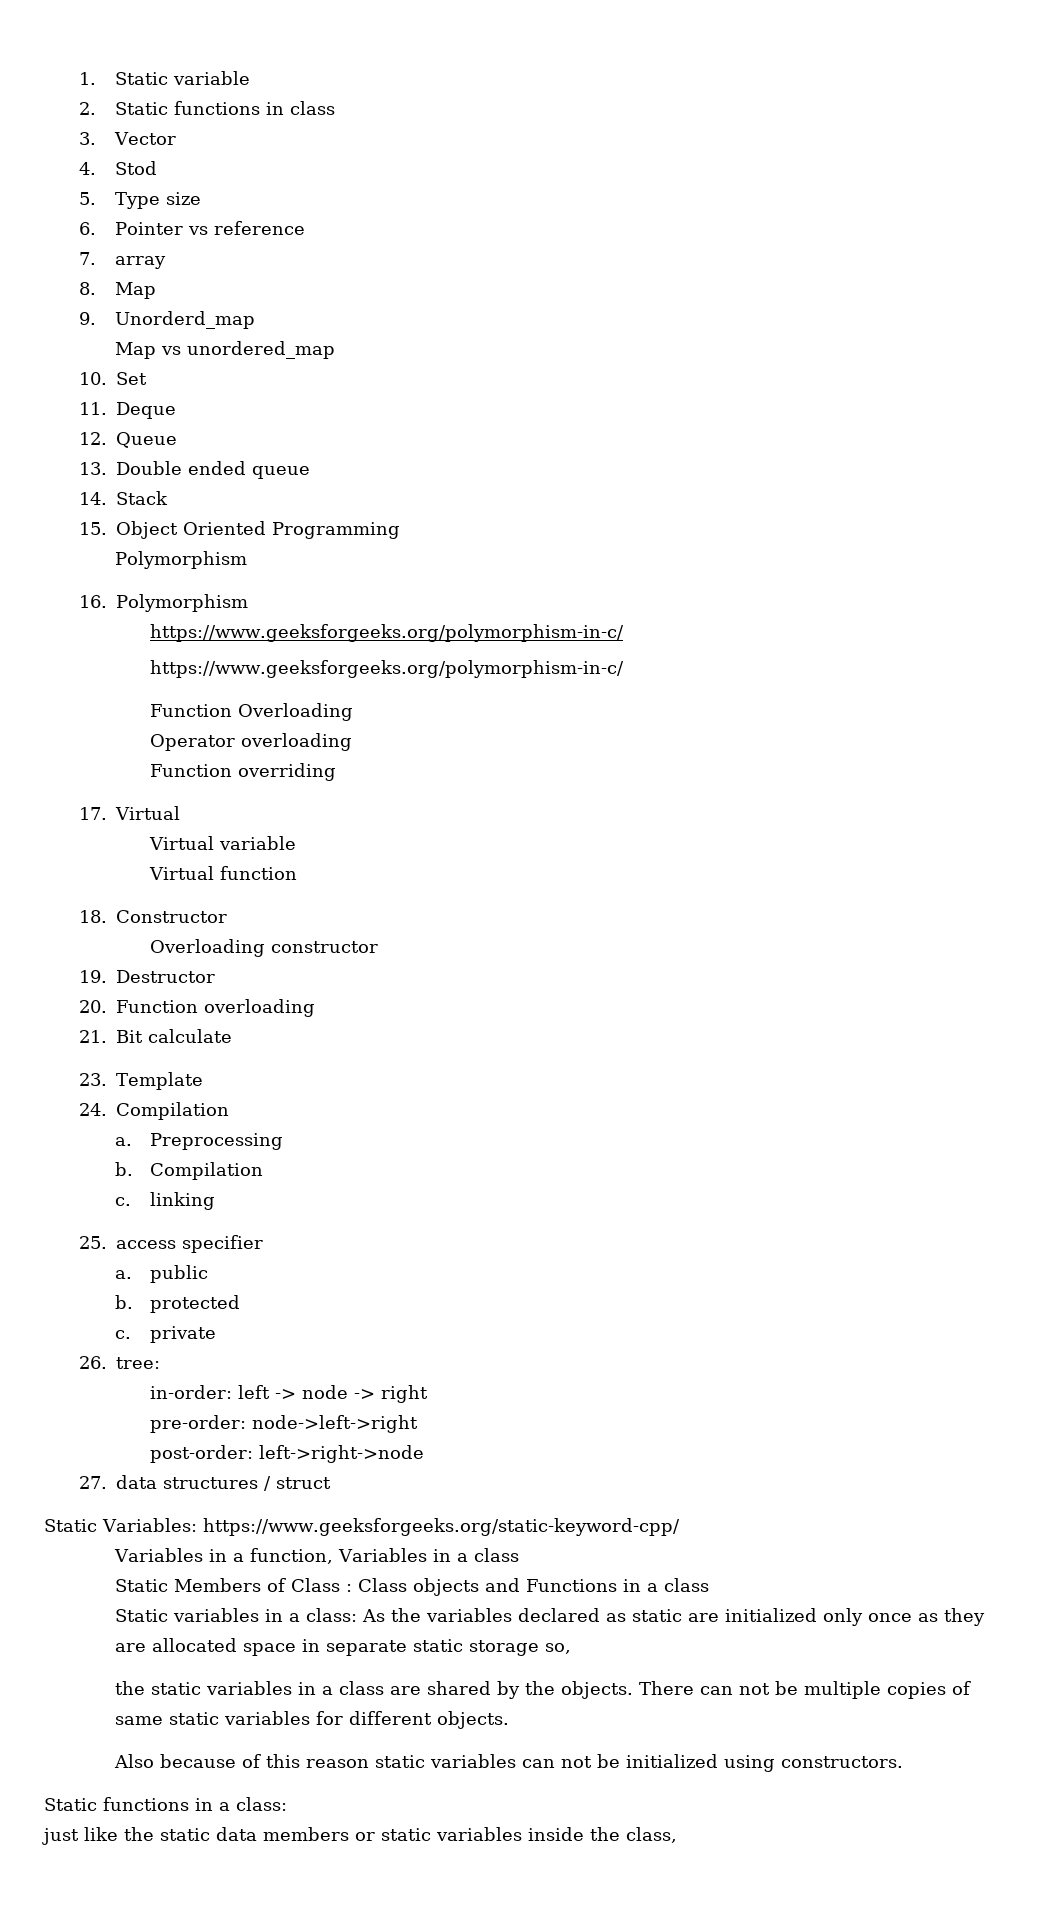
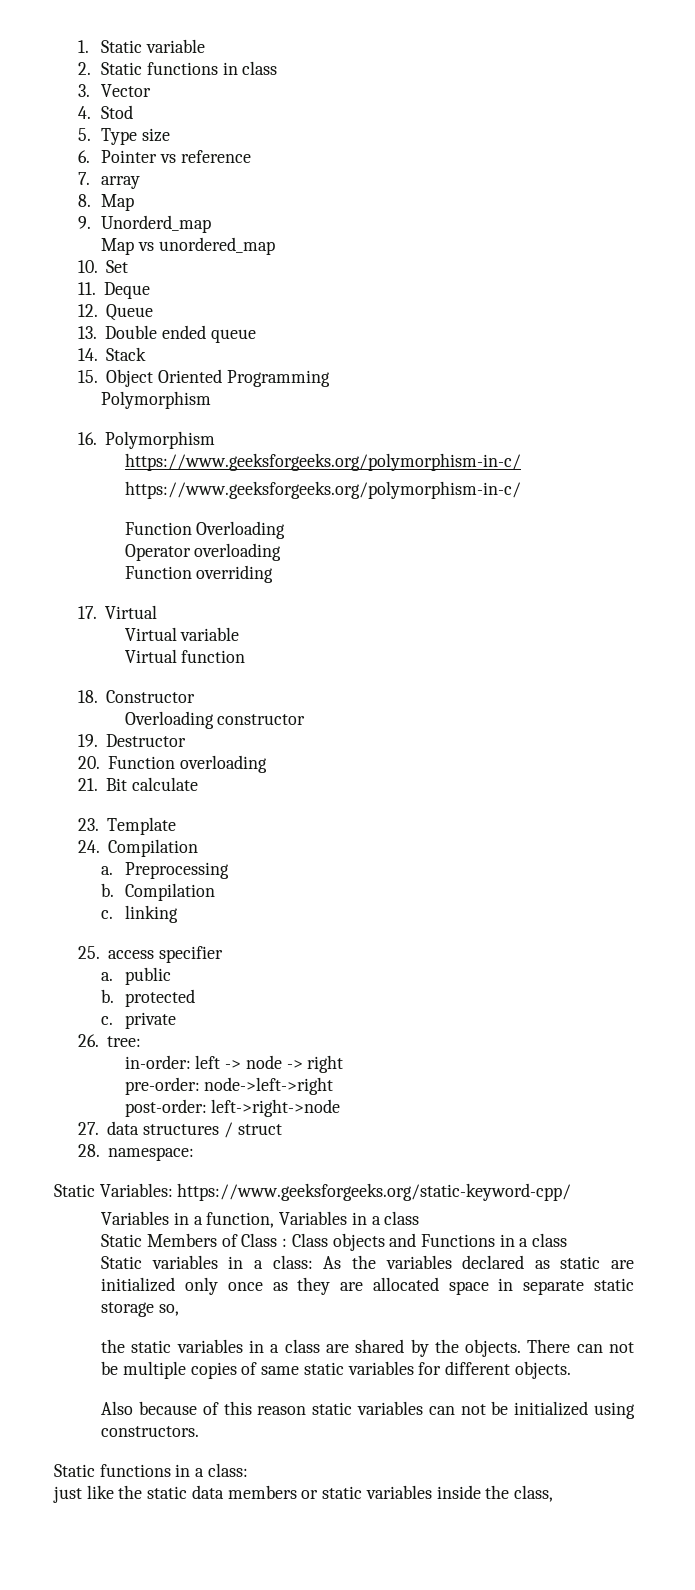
+ 28. namespace:

